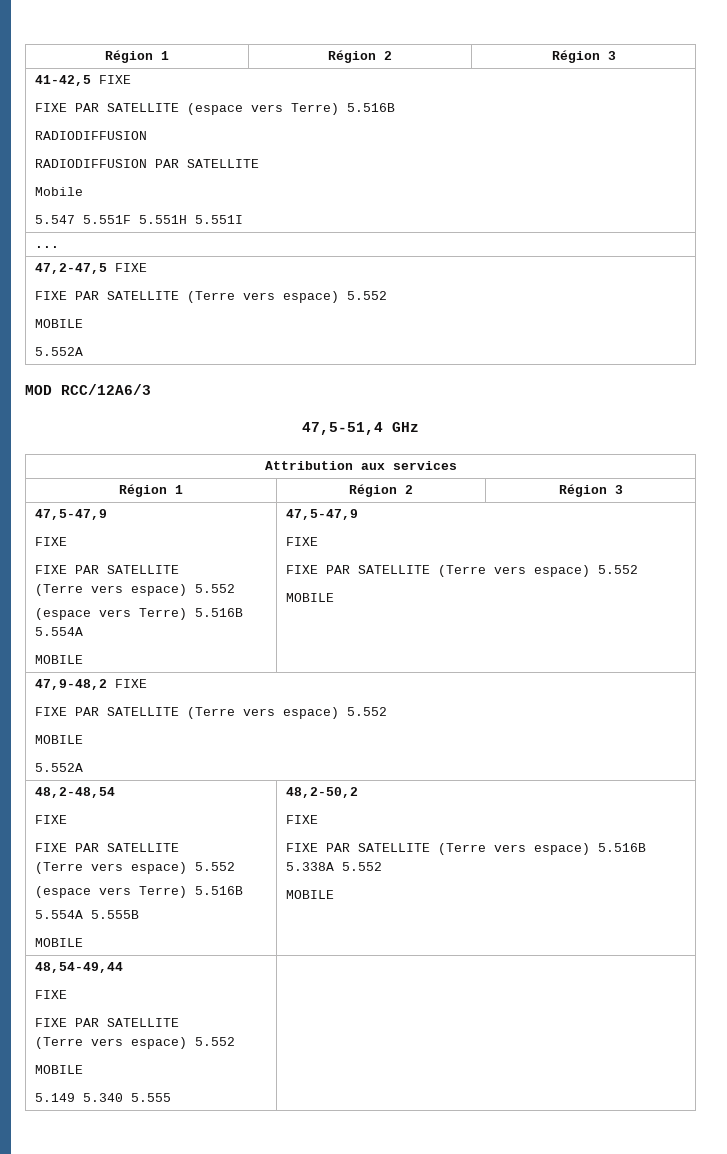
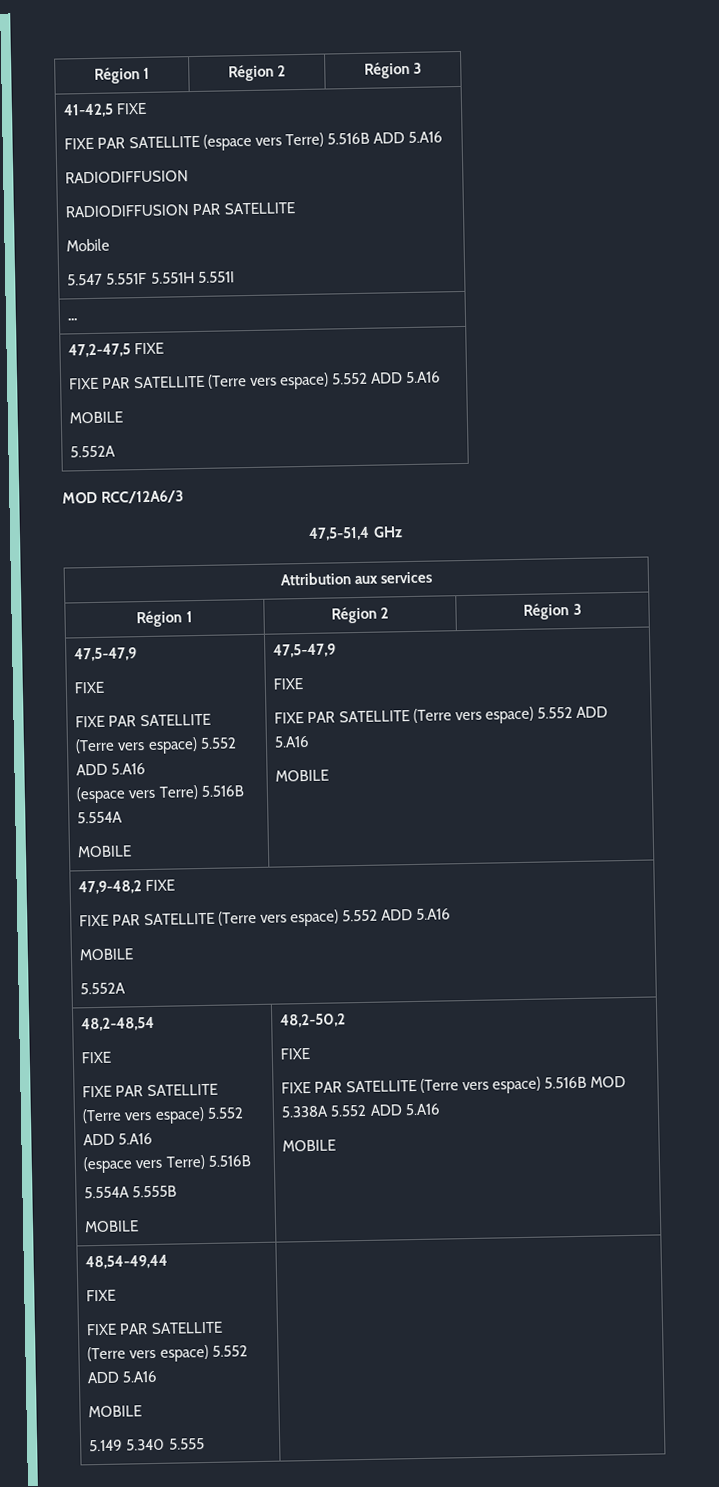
  41-42,5 FIXE
- FIXE PAR SATELLITE (espace vers Terre) 5.516B
+ FIXE PAR SATELLITE (espace vers Terre) 5.516B ADD 5.A16
  47,2-47,5 FIXE
- FIXE PAR SATELLITE (Terre vers espace) 5.552
+ FIXE PAR SATELLITE (Terre vers espace) 5.552 ADD 5.A16
  Attribution aux services
  Région 1 | Région 2 | Région 3
  47,5-47,9
  FIXE
  FIXE PAR SATELLITE
- (Terre vers espace) 5.552
+ (Terre vers espace) 5.552 ADD 5.A16
  (espace vers Terre) 5.516B 5.554A
  MOBILE | 47,5-47,9
  FIXE
- FIXE PAR SATELLITE (Terre vers espace) 5.552
+ FIXE PAR SATELLITE (Terre vers espace) 5.552 ADD 5.A16
  47,9-48,2 FIXE
- FIXE PAR SATELLITE (Terre vers espace) 5.552
+ FIXE PAR SATELLITE (Terre vers espace) 5.552 ADD 5.A16
  48,2-48,54
  FIXE
  FIXE PAR SATELLITE
- (Terre vers espace) 5.552
+ (Terre vers espace) 5.552 ADD 5.A16
  (espace vers Terre) 5.516B
  5.554A 5.555B
  MOBILE | 48,2-50,2
  FIXE
- FIXE PAR SATELLITE (Terre vers espace) 5.516B 5.338A 5.552
+ FIXE PAR SATELLITE (Terre vers espace) 5.516B MOD 5.338A 5.552 ADD 5.A16
  48,54-49,44
  FIXE
  FIXE PAR SATELLITE
- (Terre vers espace) 5.552
+ (Terre vers espace) 5.552 ADD 5.A16

